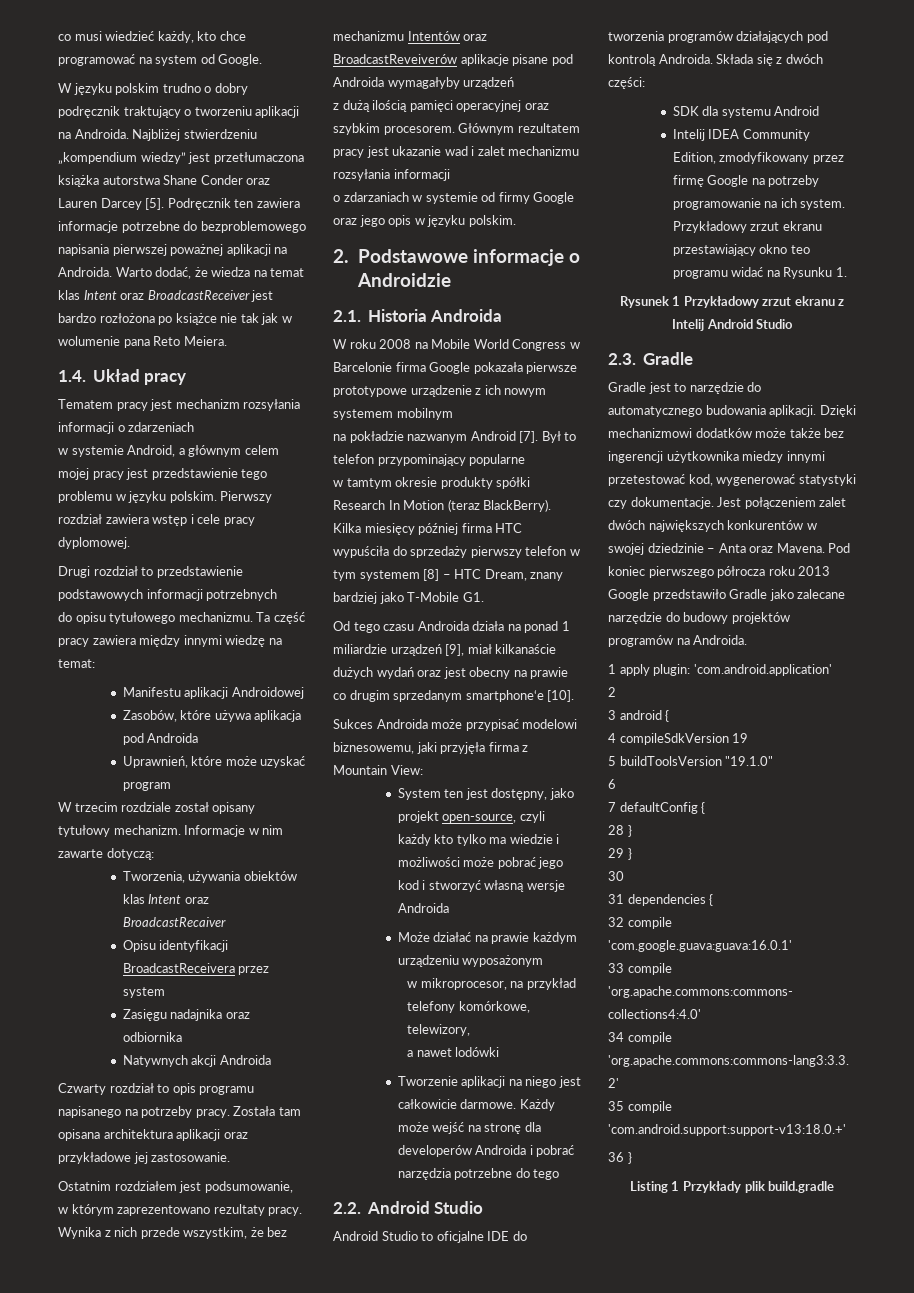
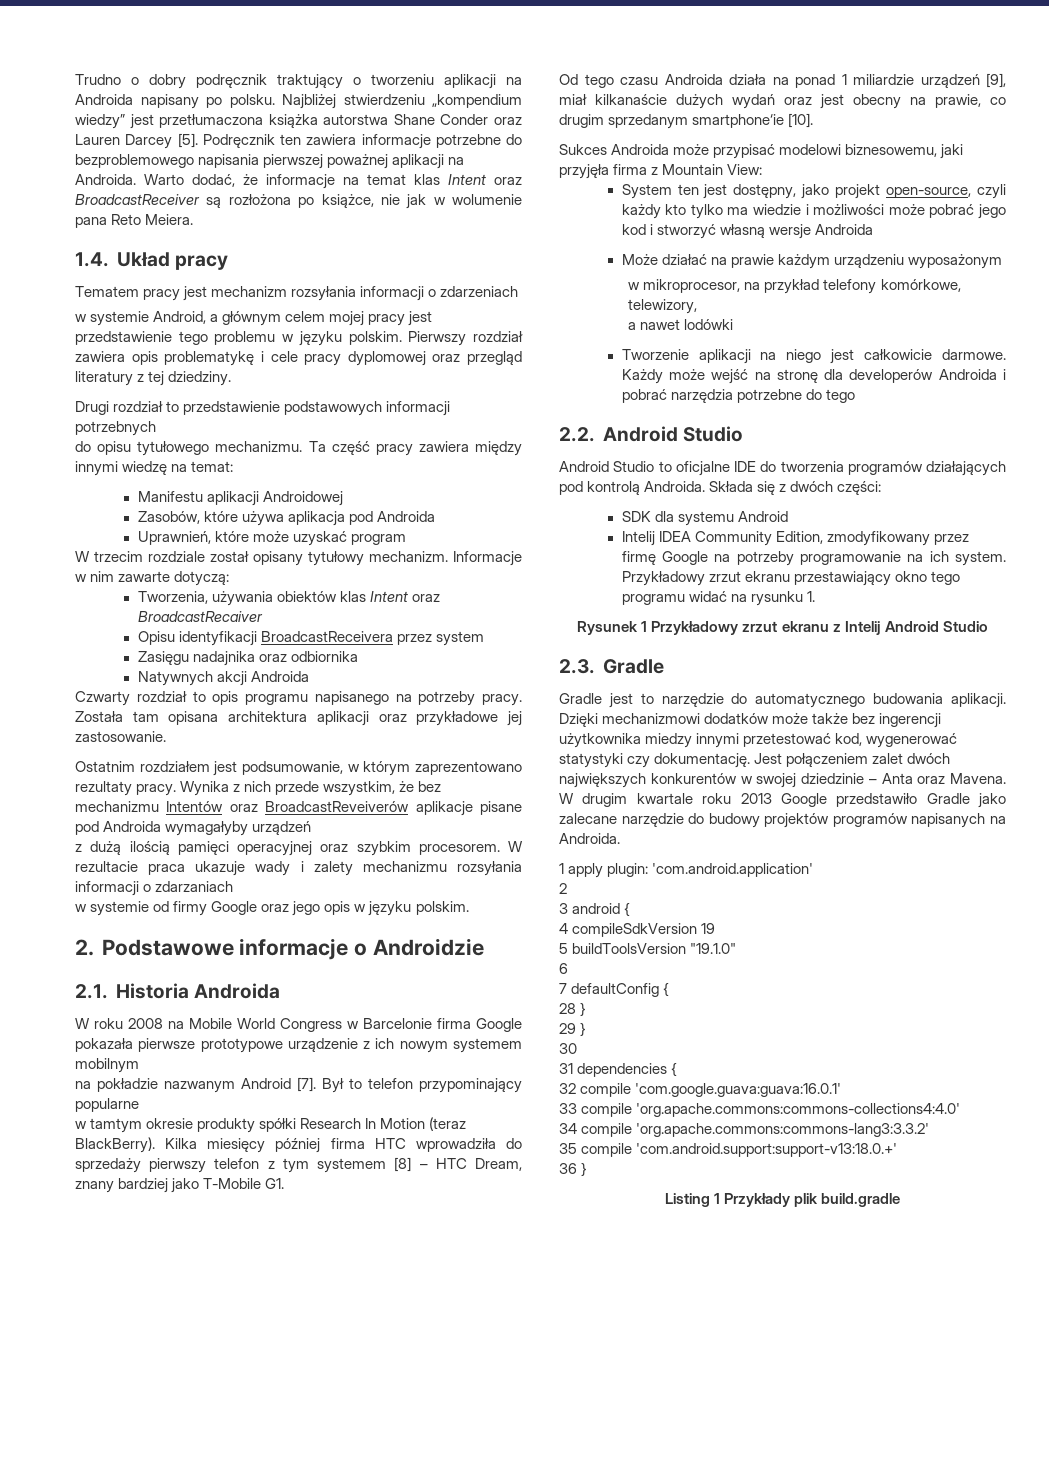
- co musi wiedzieć każdy, kto chce programować na system od Google.
- W języku polskim trudno o dobry podręcznik traktujący o tworzeniu aplikacji na Androida.
+ Trudno o dobry podręcznik traktujący o tworzeniu aplikacji na Androida napisany po polsku.
- Warto dodać, że wiedza na temat klas Intent oraz BroadcastReceiver jest bardzo rozłożona po książce nie tak jak w wolumenie pana Reto Meiera.
+ Warto dodać, że informacje na temat klas Intent oraz BroadcastReceiver są rozłożona po książce, nie jak w wolumenie pana Reto Meiera.
- Pierwszy rozdział zawiera wstęp i cele pracy dyplomowej.
+ Pierwszy rozdział zawiera opis problematykę i cele pracy dyplomowej oraz przegląd literatury z tej dziedziny.
- Głównym rezultatem pracy jest ukazanie wad i zalet mechanizmu rozsyłania informacji
- o zdarzaniach w systemie od firmy Google oraz jego opis w języku polskim.
+ W rezultacie praca ukazuje wady i zalety mechanizmu rozsyłania informacji o zdarzaniach
+ w systemie od firmy Google oraz jego opis w języku polskim.
- Kilka miesięcy później firma HTC wypuściła do sprzedaży pierwszy telefon w tym systemem [8] – HTC Dream, znany bardziej jako T-Mobile G1.
+ Kilka miesięcy później firma HTC wprowadziła do sprzedaży pierwszy telefon z tym systemem [8] – HTC Dream, znany bardziej jako T-Mobile G1.
- Od tego czasu Androida działa na ponad 1 miliardzie urządzeń [9], miał kilkanaście dużych wydań oraz jest obecny na prawie co drugim sprzedanym smartphone‘e [10].
+ Od tego czasu Androida działa na ponad 1 miliardzie urządzeń [9], miał kilkanaście dużych wydań oraz jest obecny na prawie, co drugim sprzedanym smartphone‘ie [10].
- Przykładowy zrzut ekranu przestawiający okno teo programu widać na Rysunku 1.
+ Przykładowy zrzut ekranu przestawiający okno tego programu widać na rysunku 1.
- Dzięki mechanizmowi dodatków może także bez ingerencji użytkownika miedzy innymi przetestować kod, wygenerować statystyki czy dokumentacje.
+ Dzięki mechanizmowi dodatków może także bez ingerencji użytkownika miedzy innymi przetestować kod, wygenerować statystyki czy dokumentację.
- Pod koniec pierwszego półrocza roku 2013 Google przedstawiło Gradle jako zalecane narzędzie do budowy projektów programów na Androida.
+ W drugim kwartale roku 2013 Google przedstawiło Gradle jako zalecane narzędzie do budowy projektów programów napisanych na Androida.

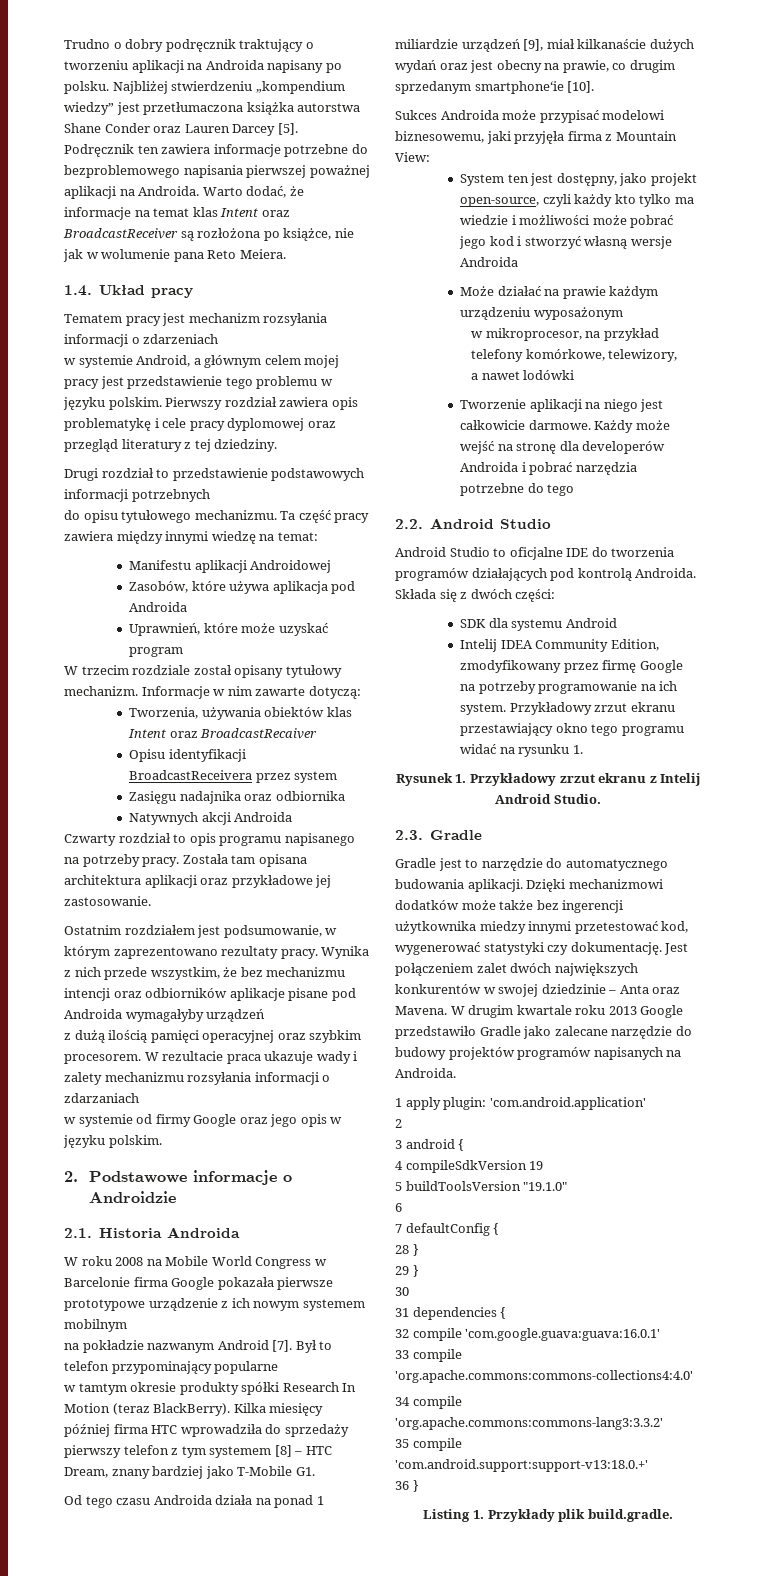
- Wynika z nich przede wszystkim, że bez mechanizmu Intentów oraz BroadcastReveiverów aplikacje pisane pod Androida wymagałyby urządzeń
+ Wynika z nich przede wszystkim, że bez mechanizmu intencji oraz odbiorników aplikacje pisane pod Androida wymagałyby urządzeń
- Rysunek 1 Przykładowy zrzut ekranu z Intelij Android Studio
+ Rysunek 1. Przykładowy zrzut ekranu z Intelij Android Studio.
- Listing 1 Przykłady plik build.gradle
+ Listing 1. Przykłady plik build.gradle.

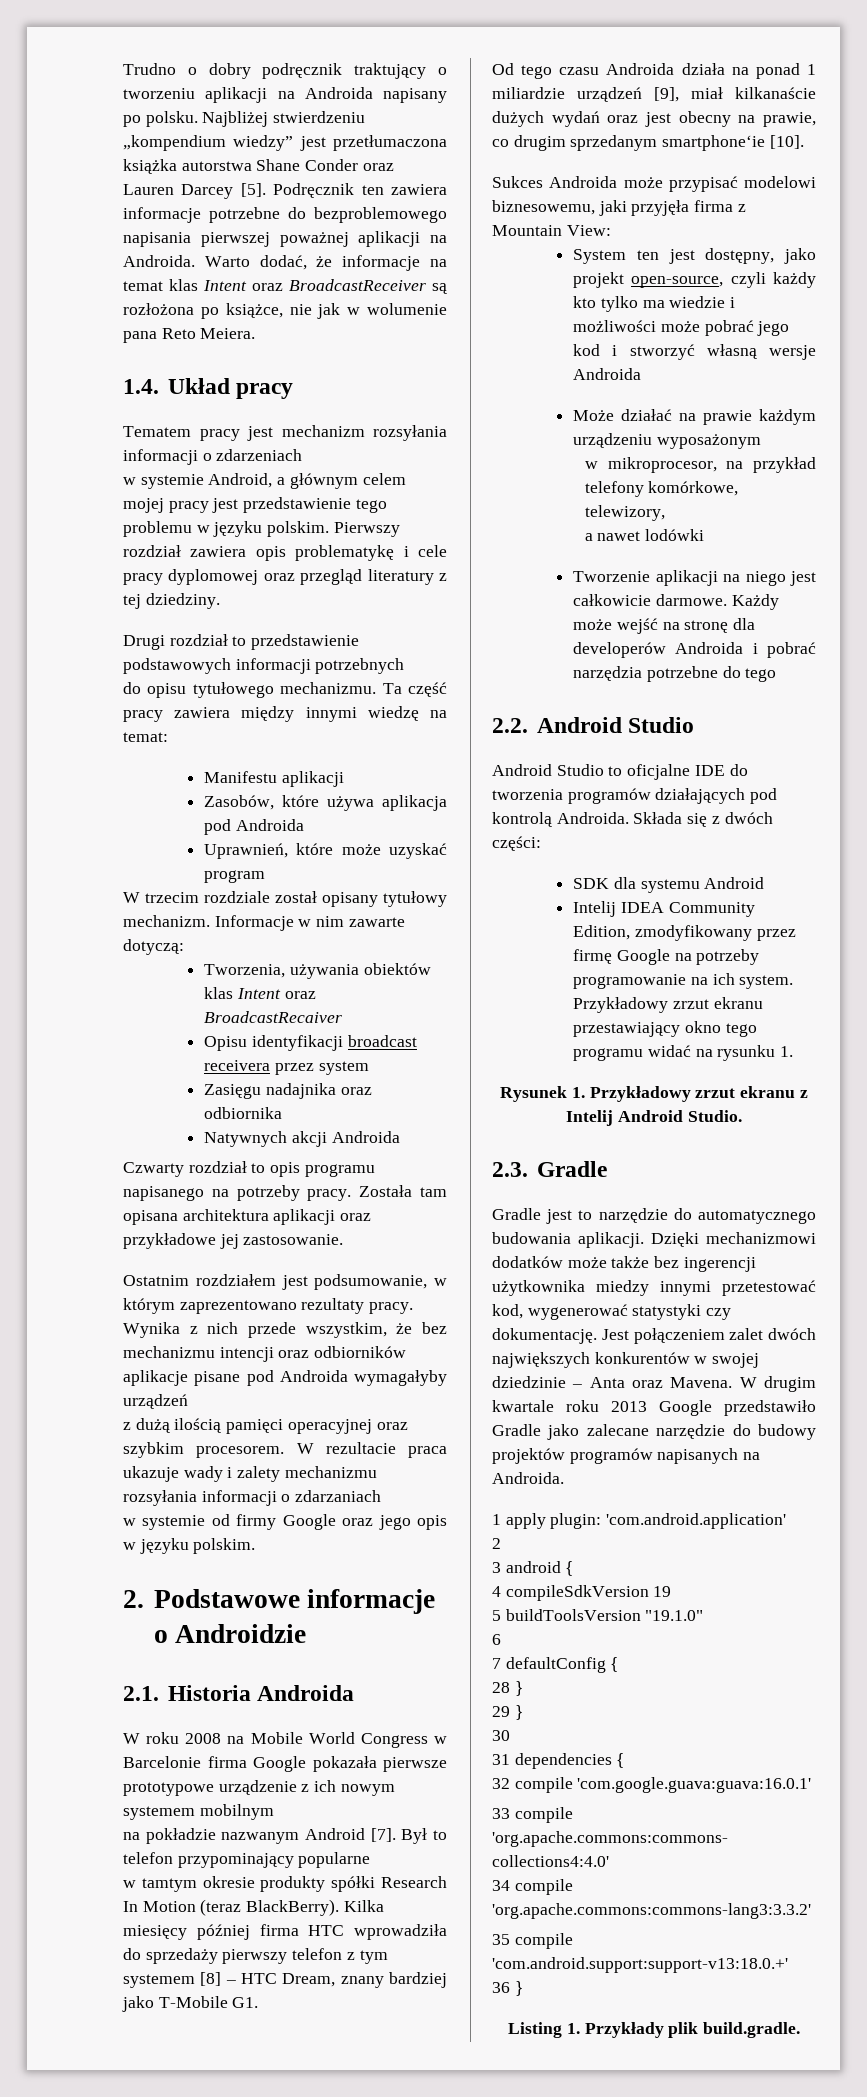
- Manifestu aplikacji Androidowej
+ Manifestu aplikacji
- Opisu identyfikacji BroadcastReceivera przez system
+ Opisu identyfikacji broadcast receivera przez system

